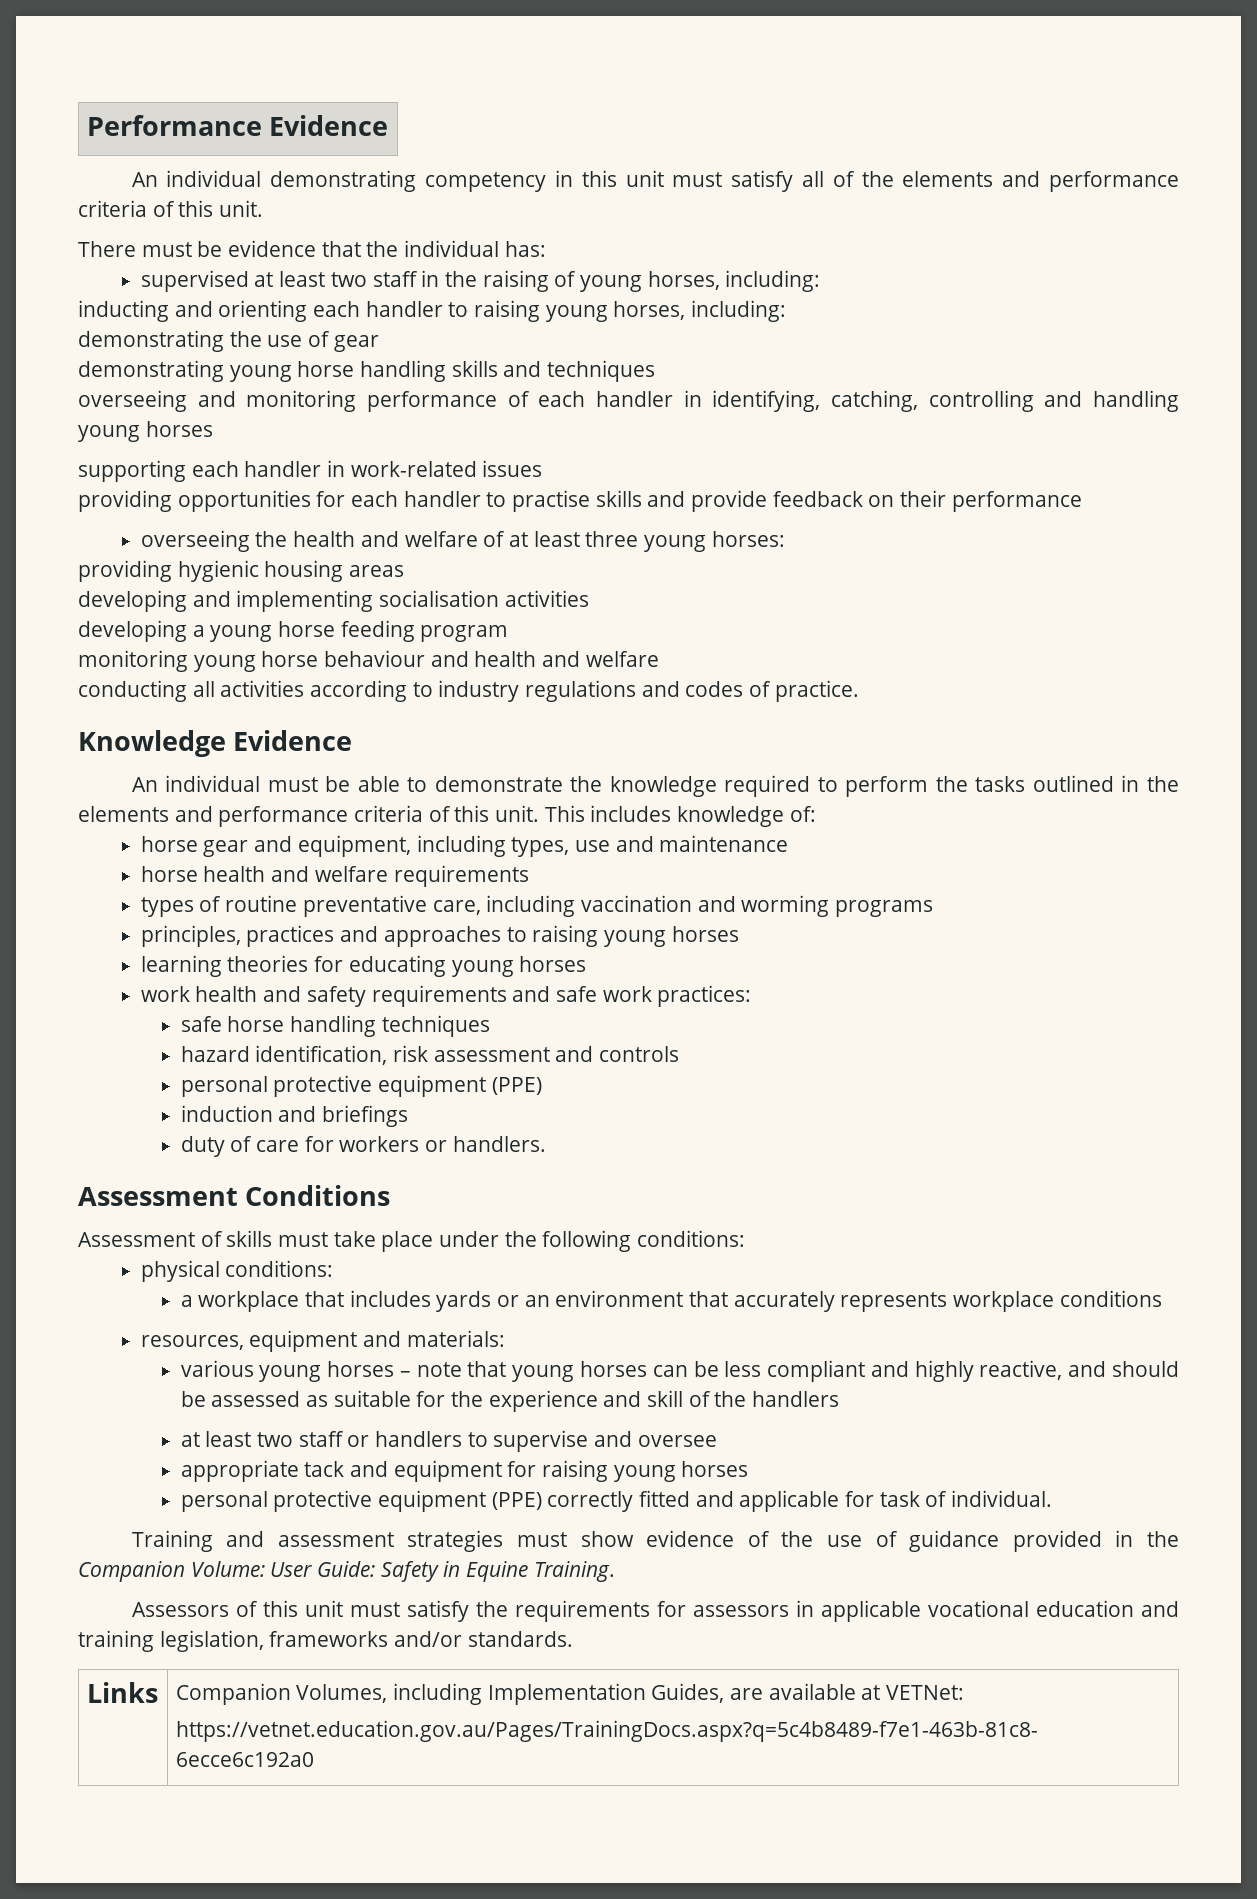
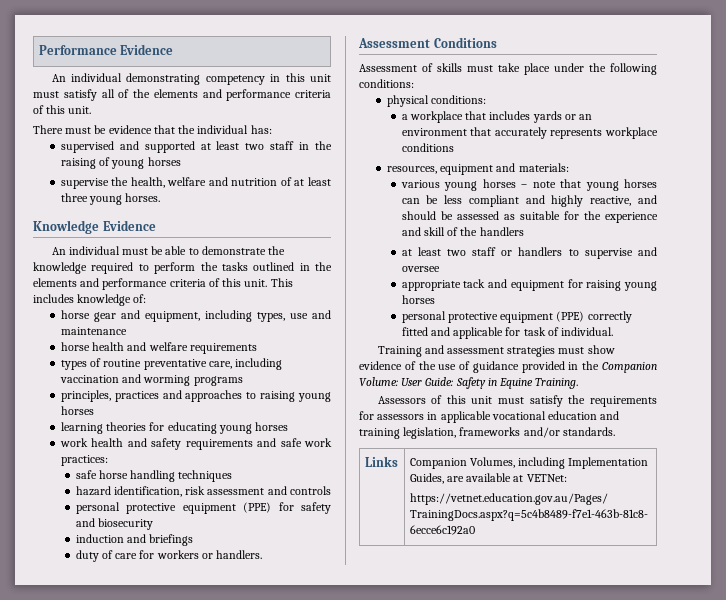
- supervised at least two staff in the raising of young horses, including:
- inducting and orienting each handler to raising young horses, including:
- demonstrating the use of gear
- demonstrating young horse handling skills and techniques
- overseeing and monitoring performance of each handler in identifying, catching, controlling and handling young horses
- supporting each handler in work-related issues
- providing opportunities for each handler to practise skills and provide feedback on their performance
- overseeing the health and welfare of at least three young horses:
- providing hygienic housing areas
- developing and implementing socialisation activities
- developing a young horse feeding program
- monitoring young horse behaviour and health and welfare
- conducting all activities according to industry regulations and codes of practice.
+ supervised and supported at least two staff in the raising of young horses
+ supervise the health, welfare and nutrition of at least three young horses.
  hazard identification, risk assessment and controls
- personal protective equipment (PPE)
+ personal protective equipment (PPE) for safety and biosecurity

